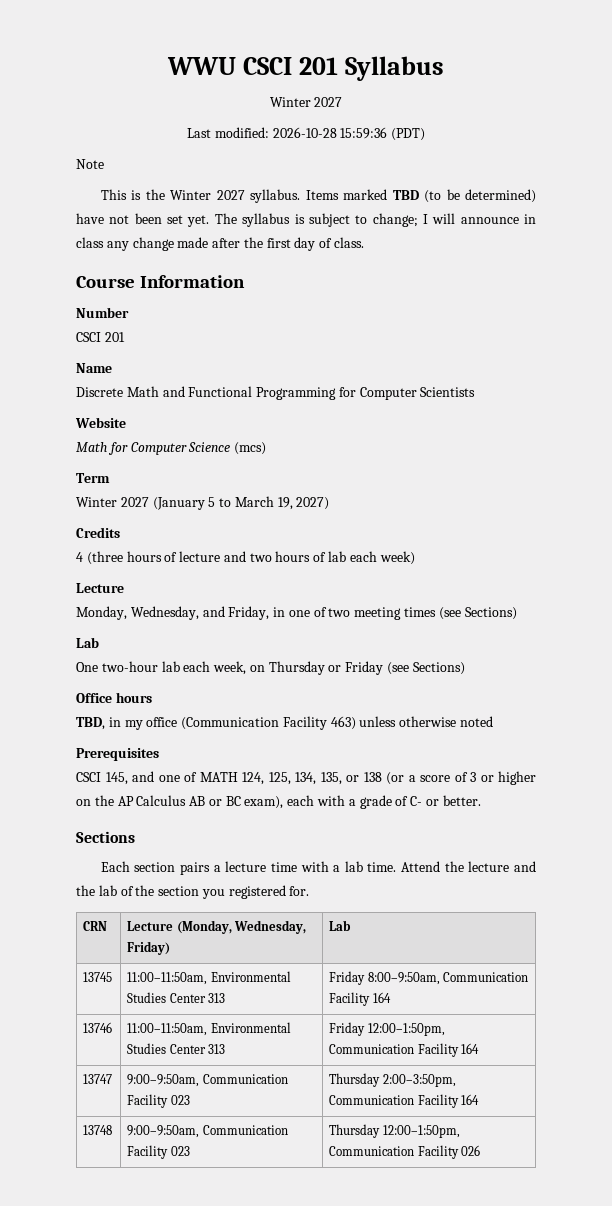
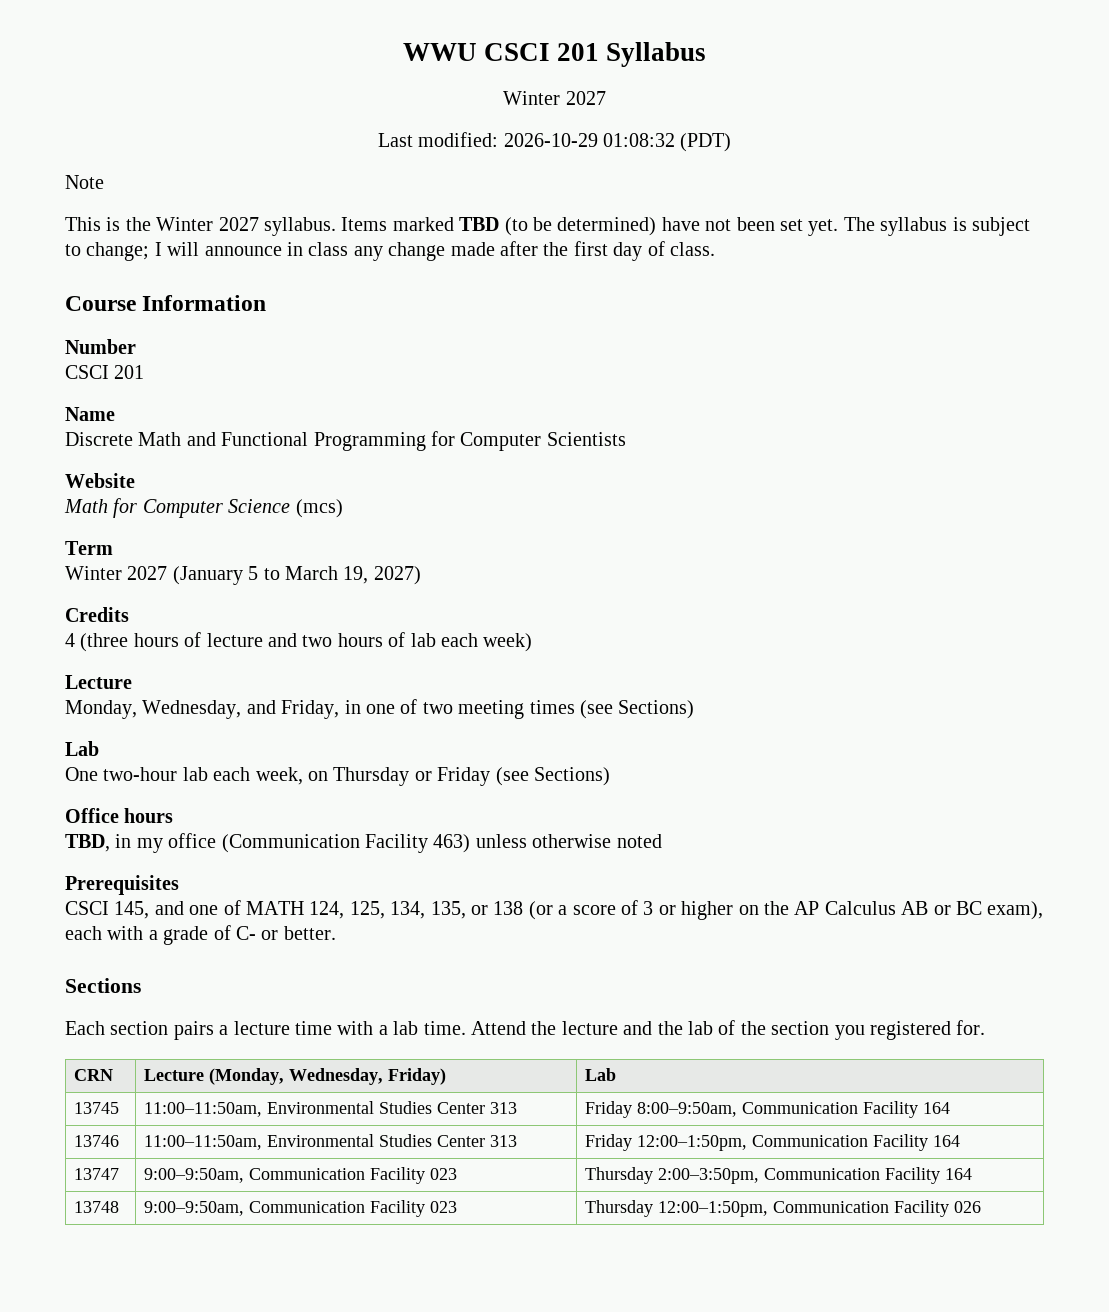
- Last modified: 2026-10-28 15:59:36 (PDT)
+ Last modified: 2026-10-29 01:08:32 (PDT)

